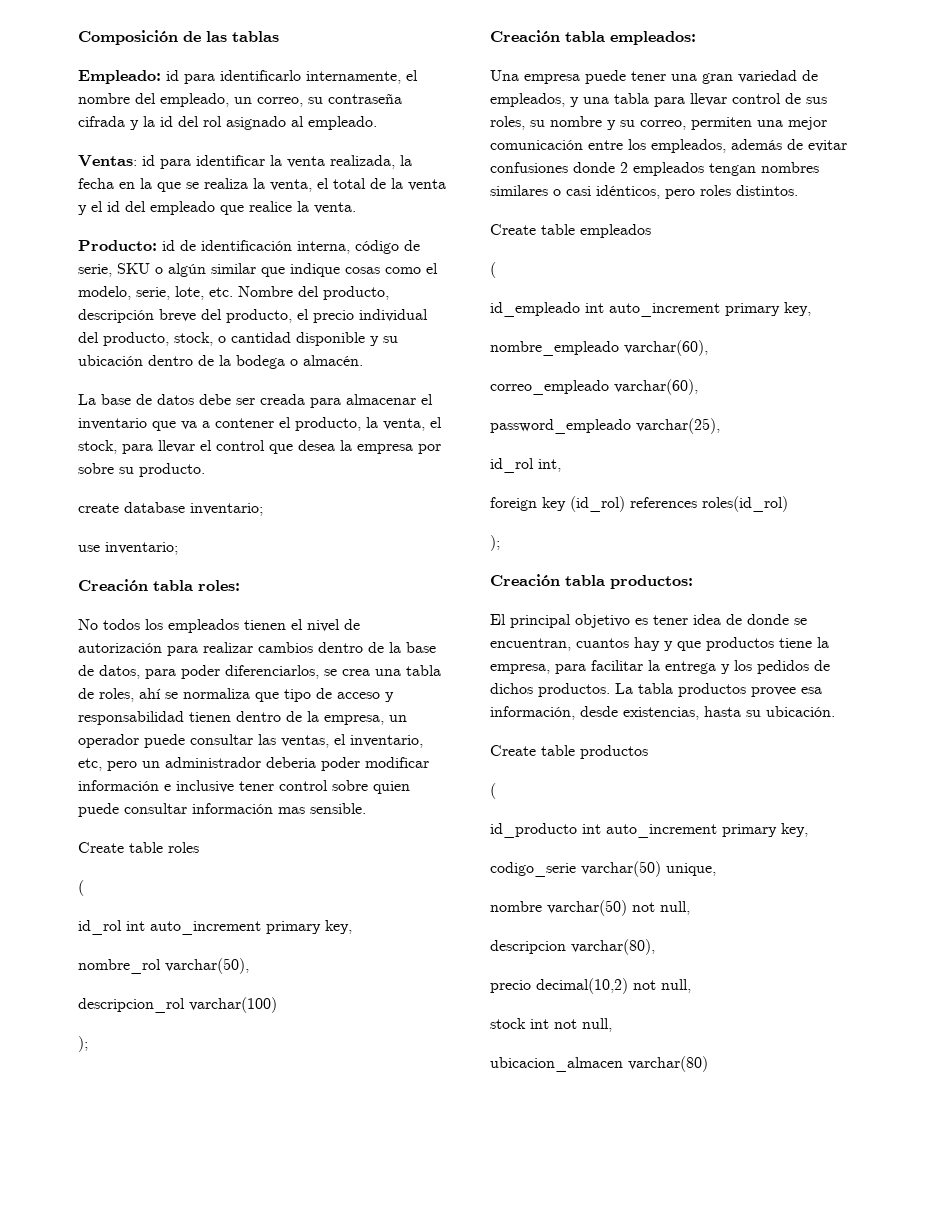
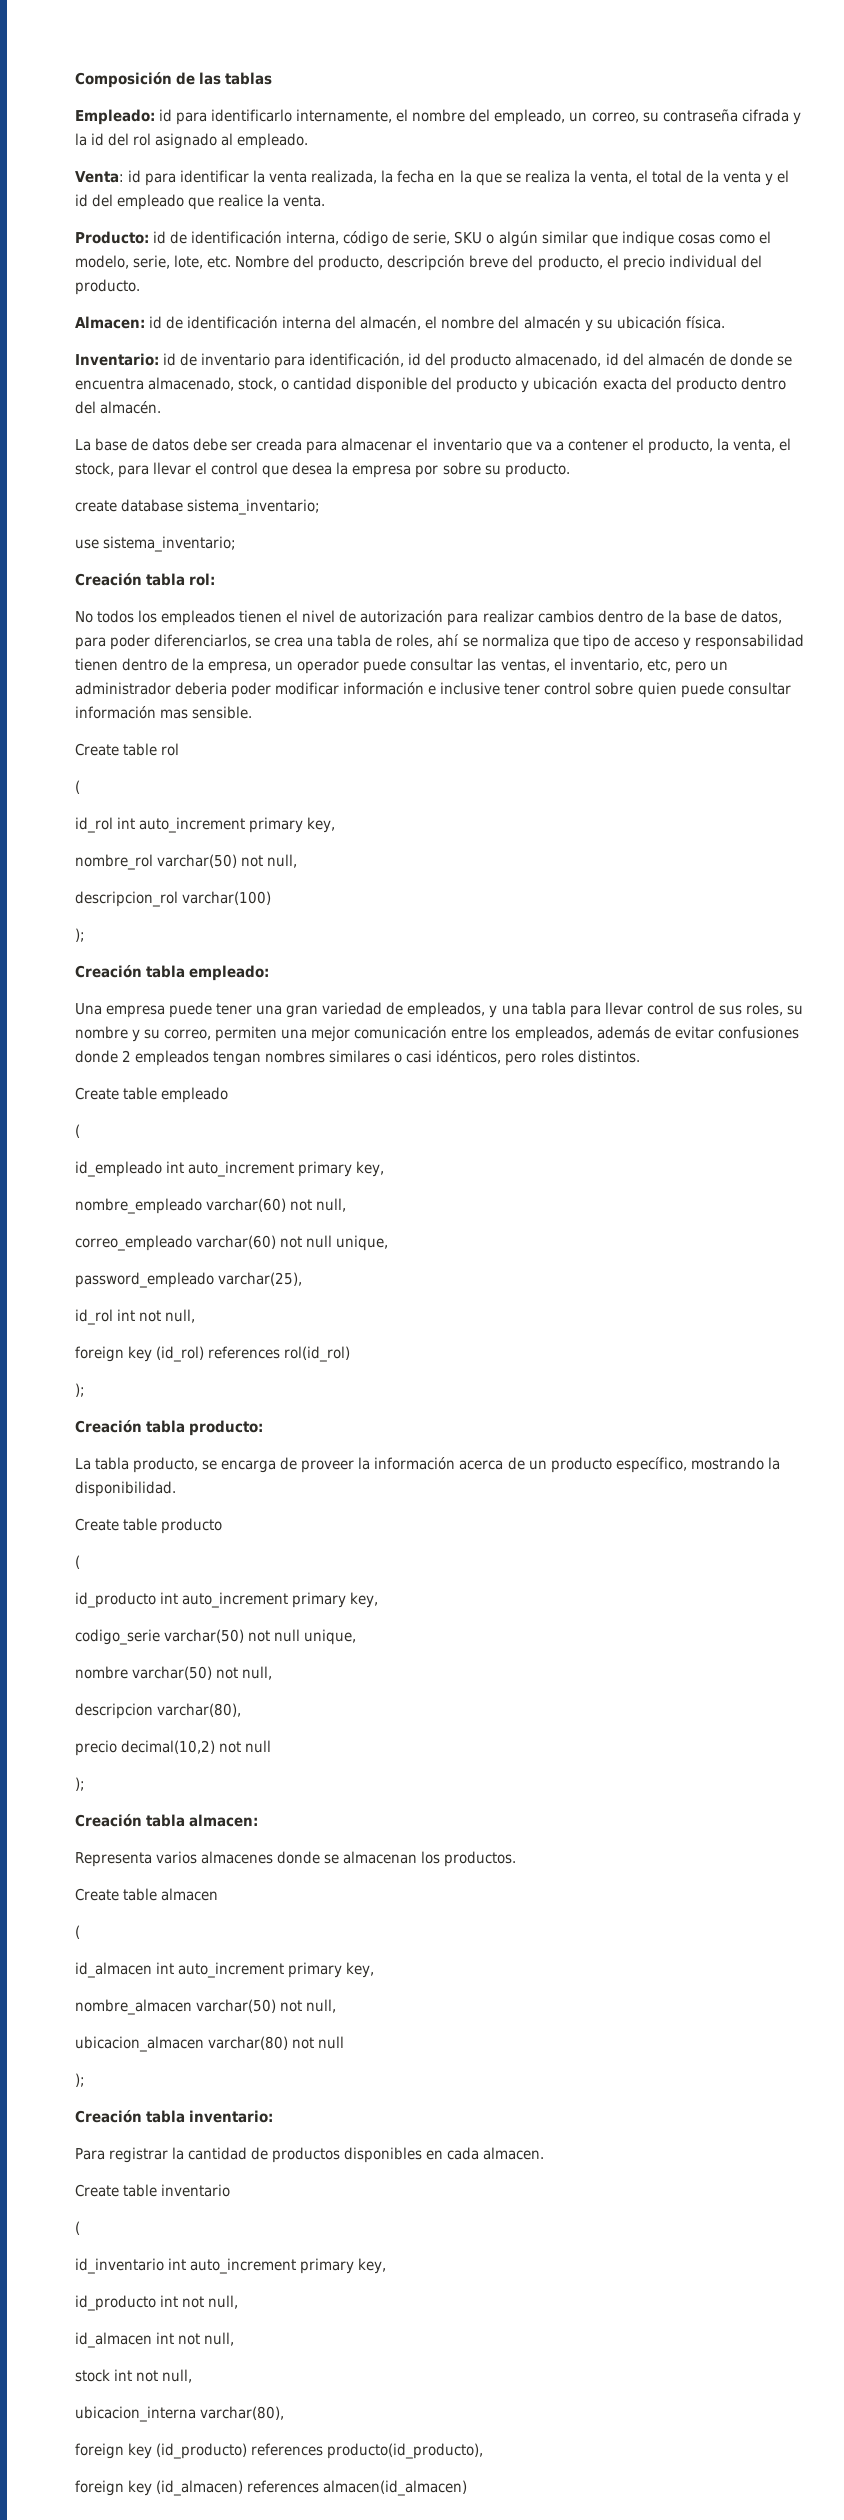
- Ventas: id para identificar la venta realizada, la fecha en la que se realiza la venta, el total de la venta y el id del empleado que realice la venta.
+ Venta: id para identificar la venta realizada, la fecha en la que se realiza la venta, el total de la venta y el id del empleado que realice la venta.
- Producto: id de identificación interna, código de serie, SKU o algún similar que indique cosas como el modelo, serie, lote, etc. Nombre del producto, descripción breve del producto, el precio individual del producto, stock, o cantidad disponible y su ubicación dentro de la bodega o almacén.
+ Producto: id de identificación interna, código de serie, SKU o algún similar que indique cosas como el modelo, serie, lote, etc. Nombre del producto, descripción breve del producto, el precio individual del producto.
+ Almacen: id de identificación interna del almacén, el nombre del almacén y su ubicación física.
+ Inventario: id de inventario para identificación, id del producto almacenado, id del almacén de donde se encuentra almacenado, stock, o cantidad disponible del producto y ubicación exacta del producto dentro del almacén.
- create database inventario;
+ create database sistema_inventario;
- use inventario;
- Creación tabla roles:
+ use sistema_inventario;
+ Creación tabla rol:
- Create table roles
+ Create table rol
- nombre_rol varchar(50),
+ nombre_rol varchar(50) not null,
- Creación tabla empleados:
+ Creación tabla empleado:
- Create table empleados
+ Create table empleado
- nombre_empleado varchar(60),
- correo_empleado varchar(60),
+ nombre_empleado varchar(60) not null,
+ correo_empleado varchar(60) not null unique,
- id_rol int,
+ id_rol int not null,
- foreign key (id_rol) references roles(id_rol)
+ foreign key (id_rol) references rol(id_rol)
  );
- Creación tabla productos:
- El principal objetivo es tener idea de donde se encuentran, cuantos hay y que productos tiene la empresa, para facilitar la entrega y los pedidos de dichos productos. La tabla productos provee esa información, desde existencias, hasta su ubicación.
- Create table productos
+ Creación tabla producto:
+ La tabla producto, se encarga de proveer la información acerca de un producto específico, mostrando la disponibilidad.
+ Create table producto
- codigo_serie varchar(50) unique,
+ codigo_serie varchar(50) not null unique,
- precio decimal(10,2) not null,
+ precio decimal(10,2) not null
+ );
+ Creación tabla almacen:
+ Representa varios almacenes donde se almacenan los productos.
+ Create table almacen
+ (
+ id_almacen int auto_increment primary key,
+ nombre_almacen varchar(50) not null,
+ ubicacion_almacen varchar(80) not null
+ );
+ Creación tabla inventario:
+ Para registrar la cantidad de productos disponibles en cada almacen.
+ Create table inventario
+ (
+ id_inventario int auto_increment primary key,
+ id_producto int not null,
+ id_almacen int not null,
- ubicacion_almacen varchar(80)
+ ubicacion_interna varchar(80),
+ foreign key (id_producto) references producto(id_producto),
+ foreign key (id_almacen) references almacen(id_almacen)

